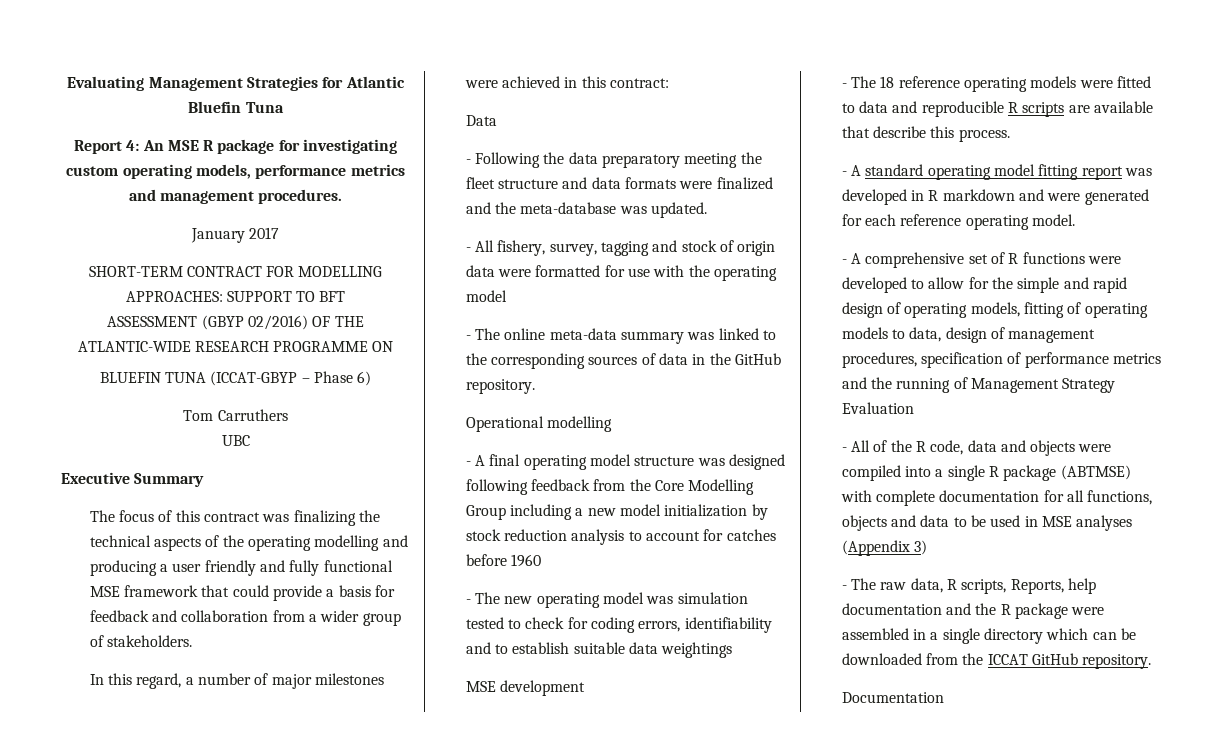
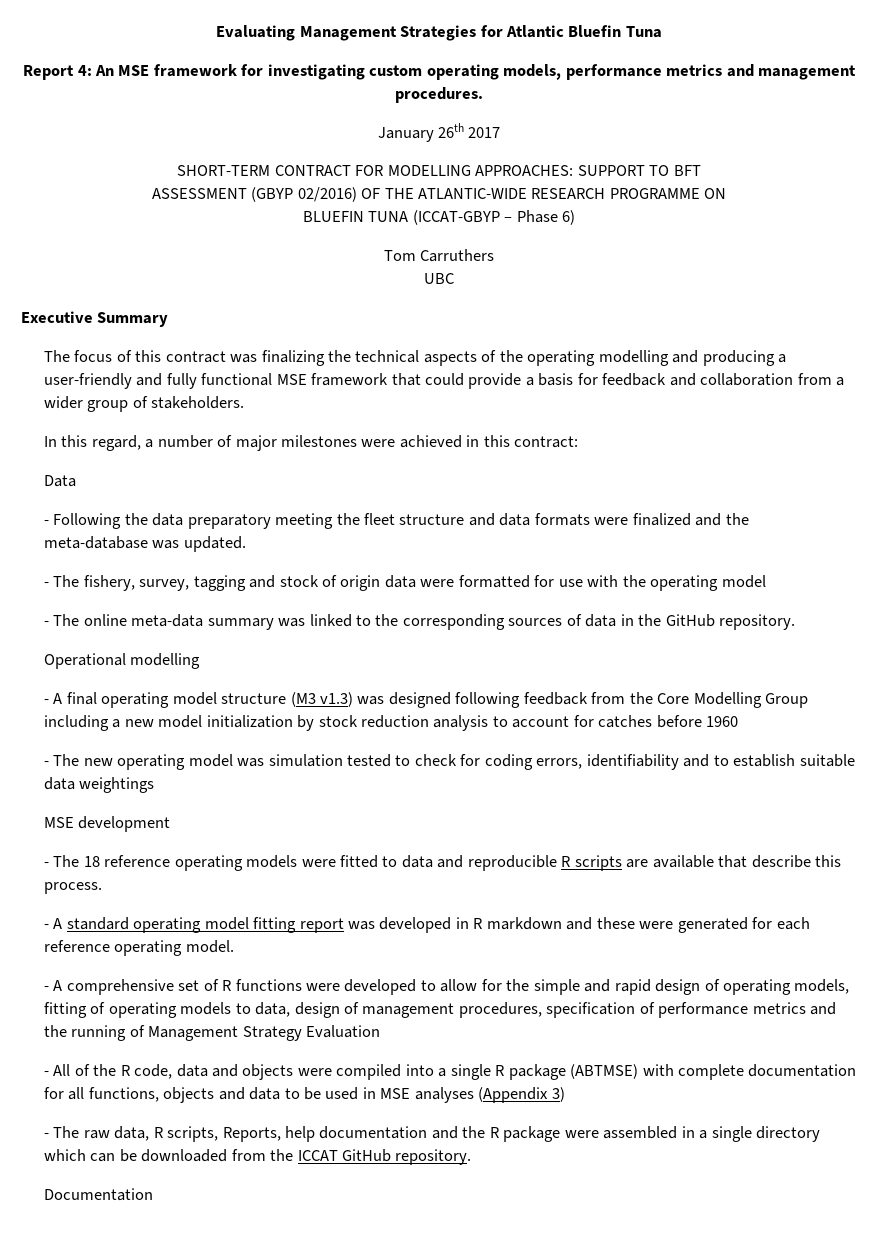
- Report 4: An MSE R package for investigating custom operating models, performance metrics and management procedures.
+ Report 4: An MSE framework for investigating custom operating models, performance metrics and management procedures.
- January 2017
+ January 26th 2017
- The focus of this contract was finalizing the technical aspects of the operating modelling and producing a user friendly and fully functional MSE framework that could provide a basis for feedback and collaboration from a wider group of stakeholders.
+ The focus of this contract was finalizing the technical aspects of the operating modelling and producing a user-friendly and fully functional MSE framework that could provide a basis for feedback and collaboration from a wider group of stakeholders.
- - All fishery, survey, tagging and stock of origin data were formatted for use with the operating model
+ - The fishery, survey, tagging and stock of origin data were formatted for use with the operating model
- - A final operating model structure was designed following feedback from the Core Modelling Group including a new model initialization by stock reduction analysis to account for catches before 1960
+ - A final operating model structure (M3 v1.3) was designed following feedback from the Core Modelling Group including a new model initialization by stock reduction analysis to account for catches before 1960
- - A standard operating model fitting report was developed in R markdown and were generated for each reference operating model.
+ - A standard operating model fitting report was developed in R markdown and these were generated for each reference operating model.

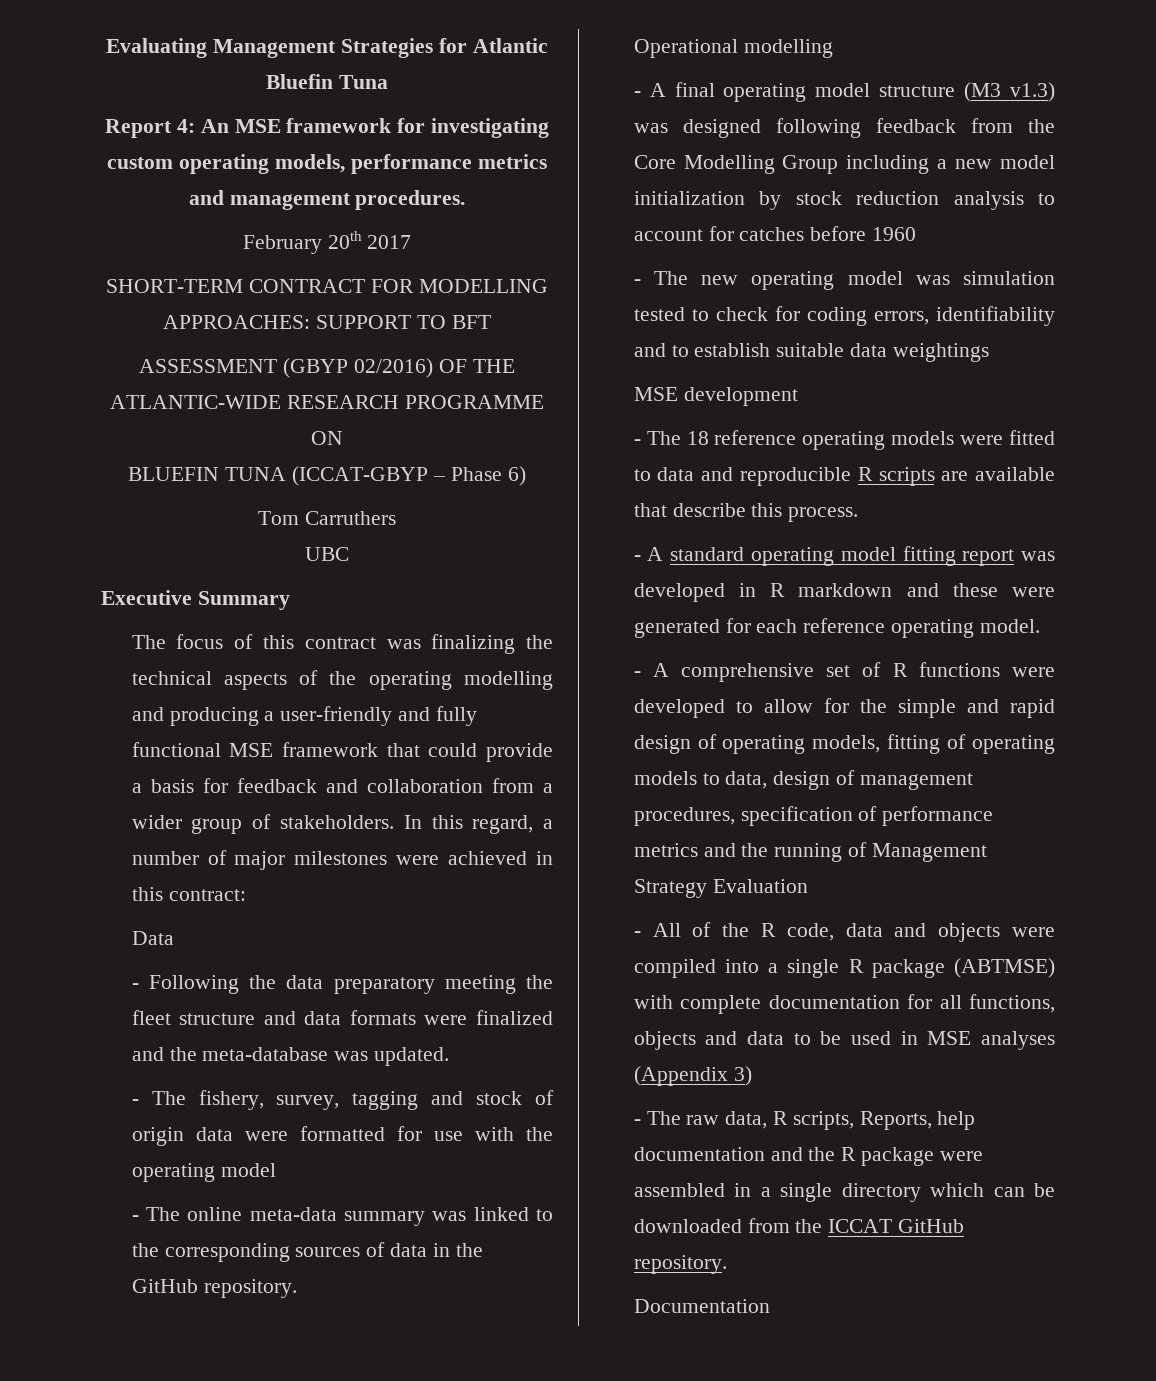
- January 26th 2017
+ February 20th 2017
- The focus of this contract was finalizing the technical aspects of the operating modelling and producing a user-friendly and fully functional MSE framework that could provide a basis for feedback and collaboration from a wider group of stakeholders.
- In this regard, a number of major milestones were achieved in this contract:
+ The focus of this contract was finalizing the technical aspects of the operating modelling and producing a user-friendly and fully functional MSE framework that could provide a basis for feedback and collaboration from a wider group of stakeholders. In this regard, a number of major milestones were achieved in this contract:

